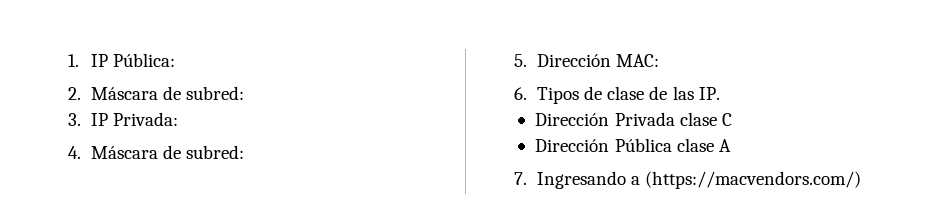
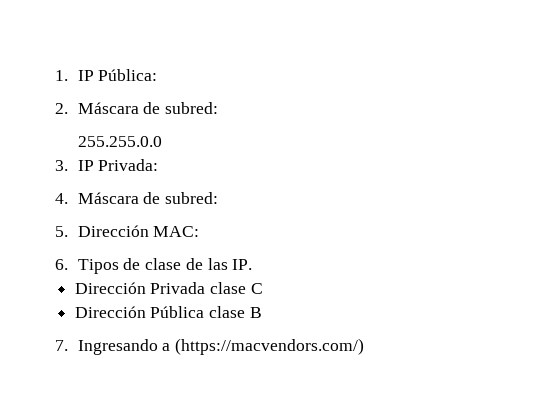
+ 255.255.0.0
- Dirección Pública clase A
+ Dirección Pública clase B

